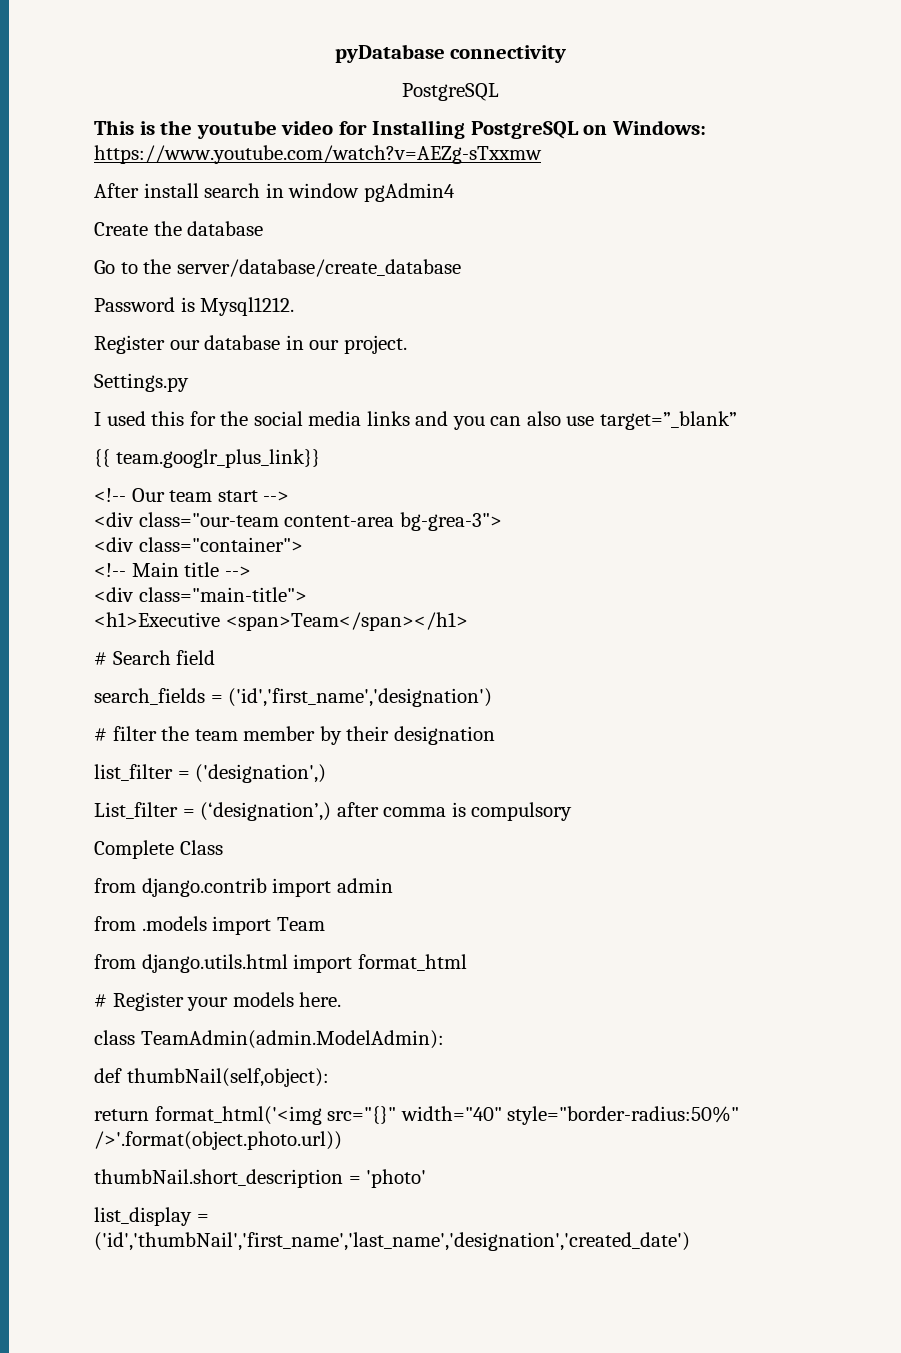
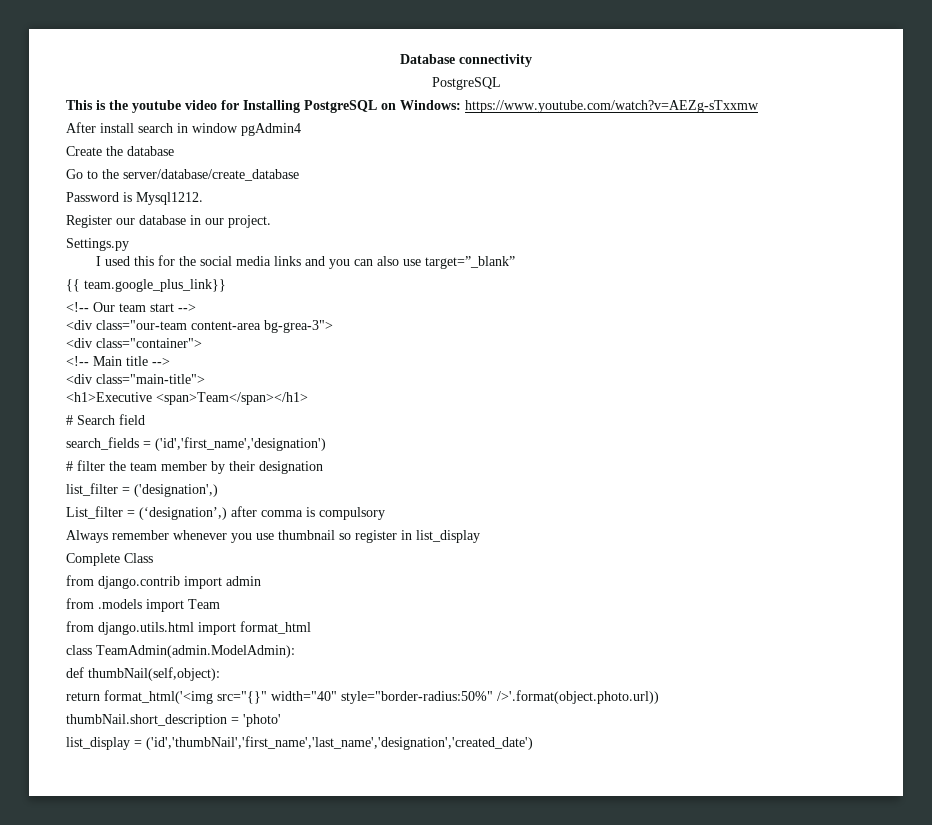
- pyDatabase connectivity
+ Database connectivity
- {{ team.googlr_plus_link}}
+ {{ team.google_plus_link}}
+ Always remember whenever you use thumbnail so register in list_display
- # Register your models here.

